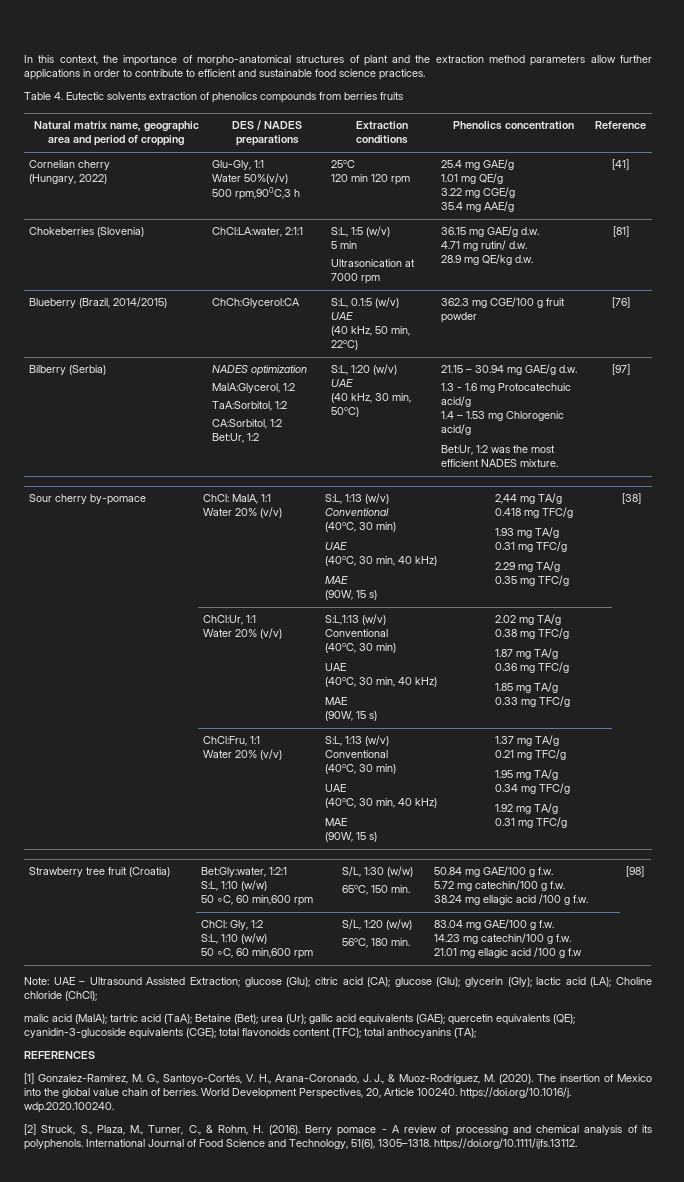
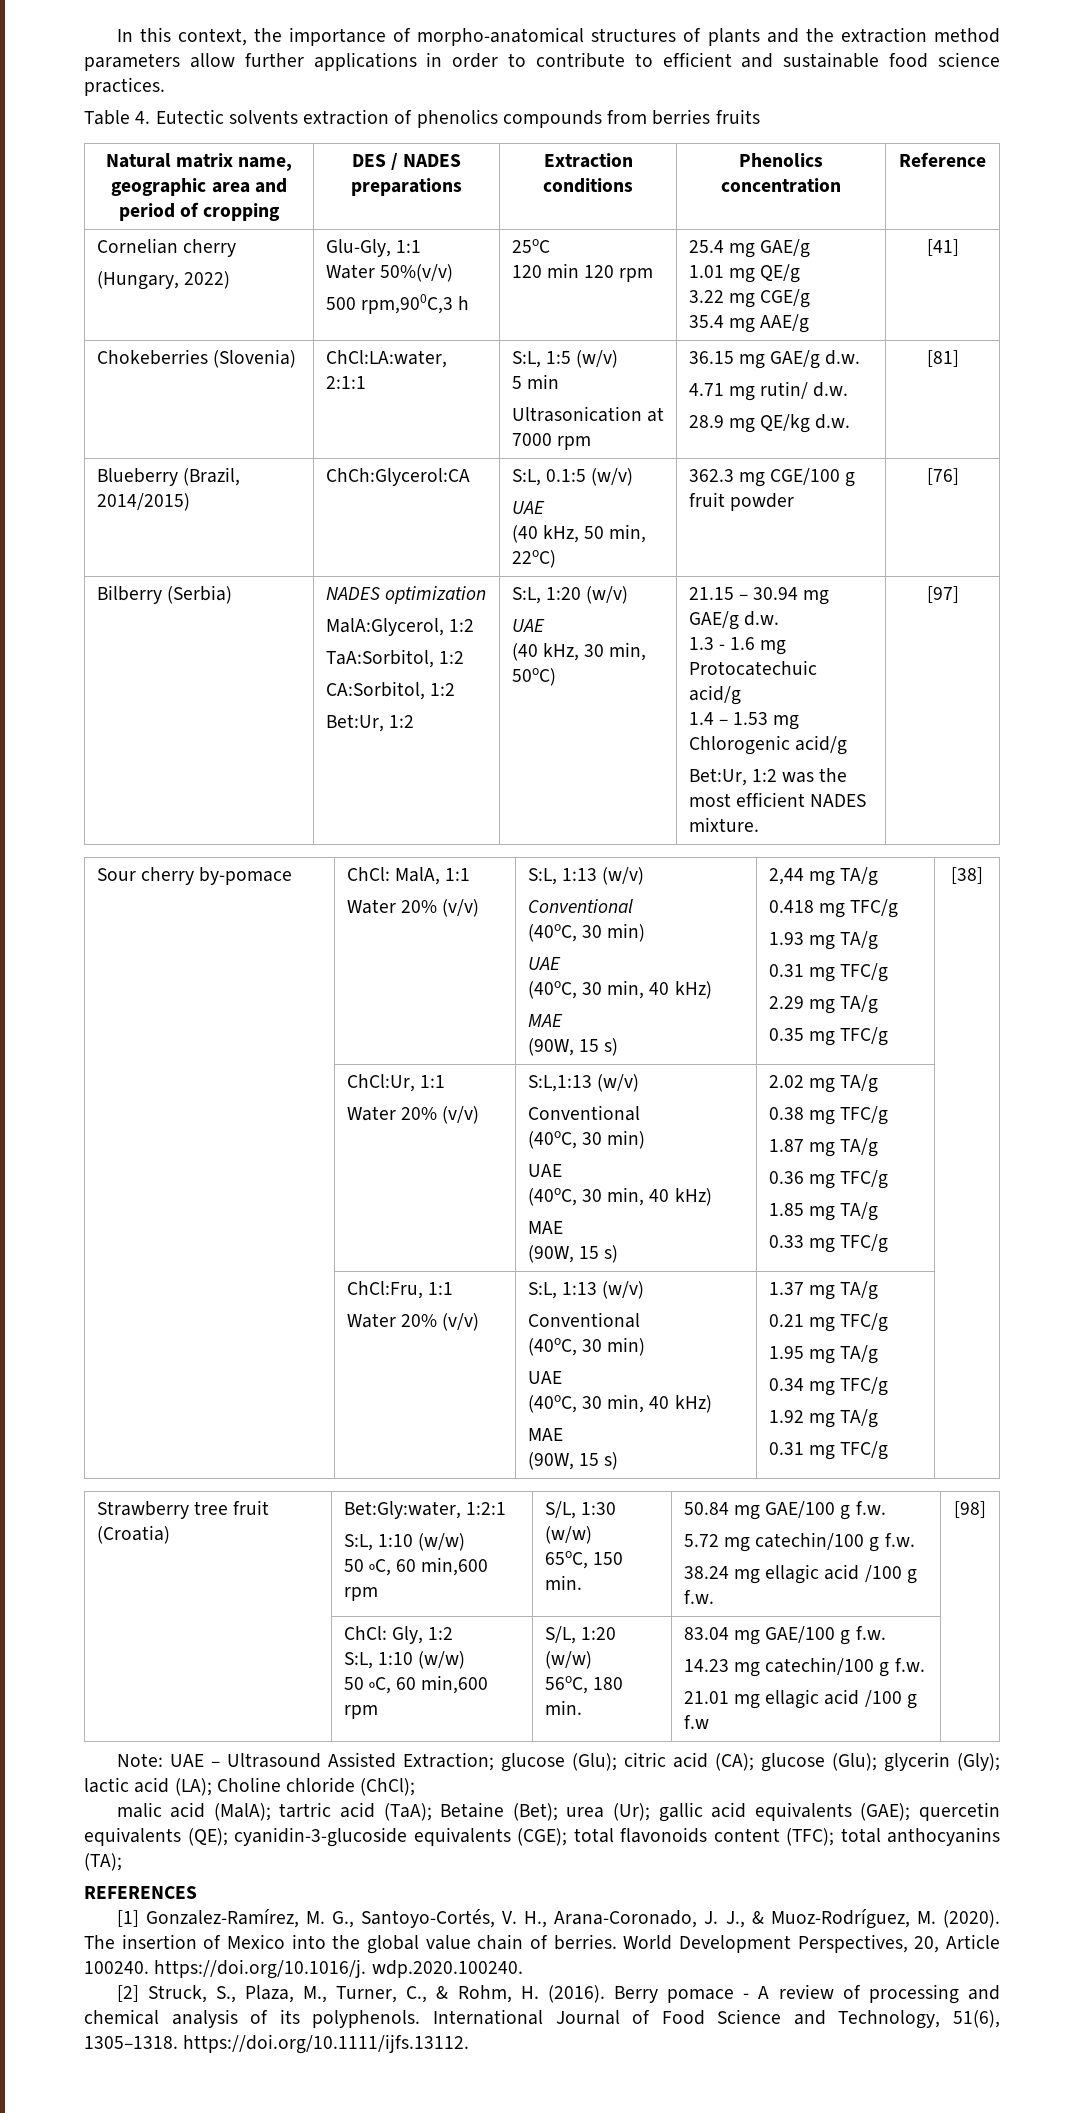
- In this context, the importance of morpho-anatomical structures of plant and the extraction method parameters allow further applications in order to contribute to efficient and sustainable food science practices.
+ In this context, the importance of morpho-anatomical structures of plants and the extraction method parameters allow further applications in order to contribute to efficient and sustainable food science practices.

